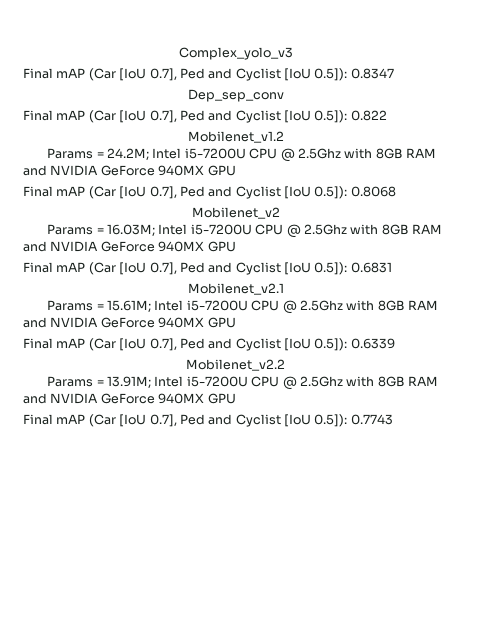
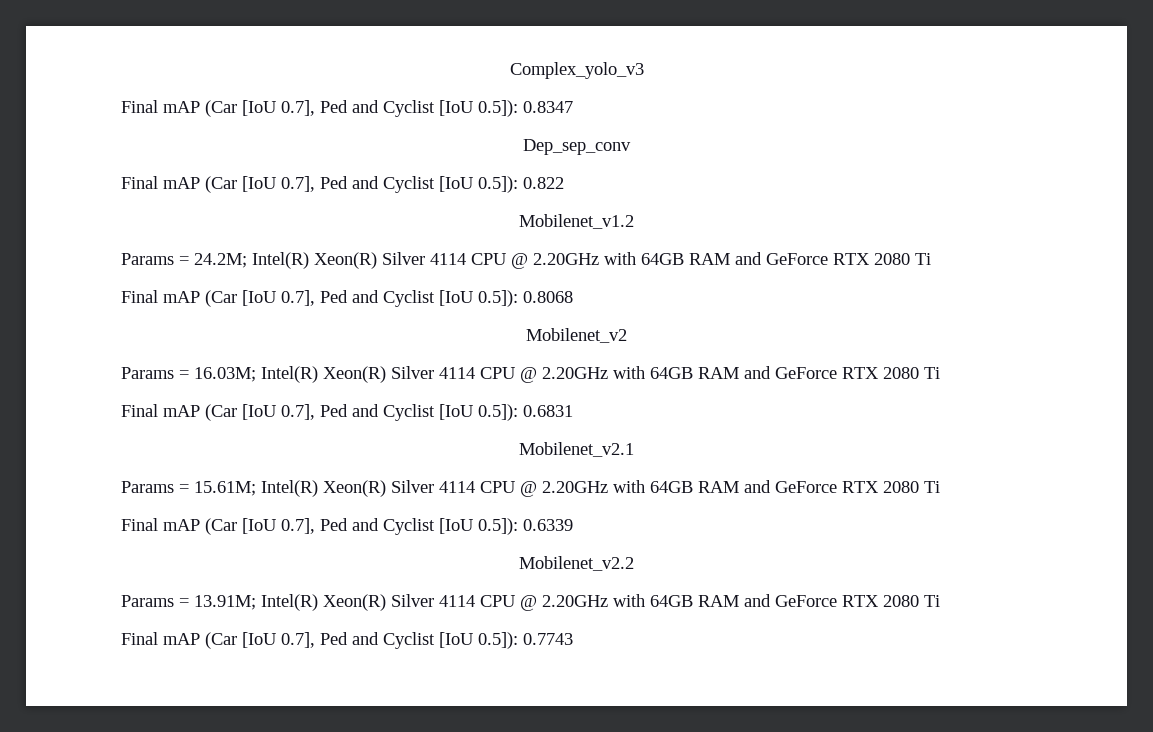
- Params = 24.2M; Intel i5-7200U CPU @ 2.5Ghz with 8GB RAM and NVIDIA GeForce 940MX GPU
+ Params = 24.2M; Intel(R) Xeon(R) Silver 4114 CPU @ 2.20GHz with 64GB RAM and GeForce RTX 2080 Ti
- Params = 16.03M; Intel i5-7200U CPU @ 2.5Ghz with 8GB RAM and NVIDIA GeForce 940MX GPU
+ Params = 16.03M; Intel(R) Xeon(R) Silver 4114 CPU @ 2.20GHz with 64GB RAM and GeForce RTX 2080 Ti
- Params = 15.61M; Intel i5-7200U CPU @ 2.5Ghz with 8GB RAM and NVIDIA GeForce 940MX GPU
+ Params = 15.61M; Intel(R) Xeon(R) Silver 4114 CPU @ 2.20GHz with 64GB RAM and GeForce RTX 2080 Ti
- Params = 13.91M; Intel i5-7200U CPU @ 2.5Ghz with 8GB RAM and NVIDIA GeForce 940MX GPU
+ Params = 13.91M; Intel(R) Xeon(R) Silver 4114 CPU @ 2.20GHz with 64GB RAM and GeForce RTX 2080 Ti

